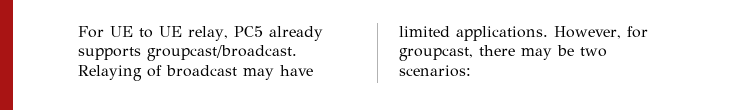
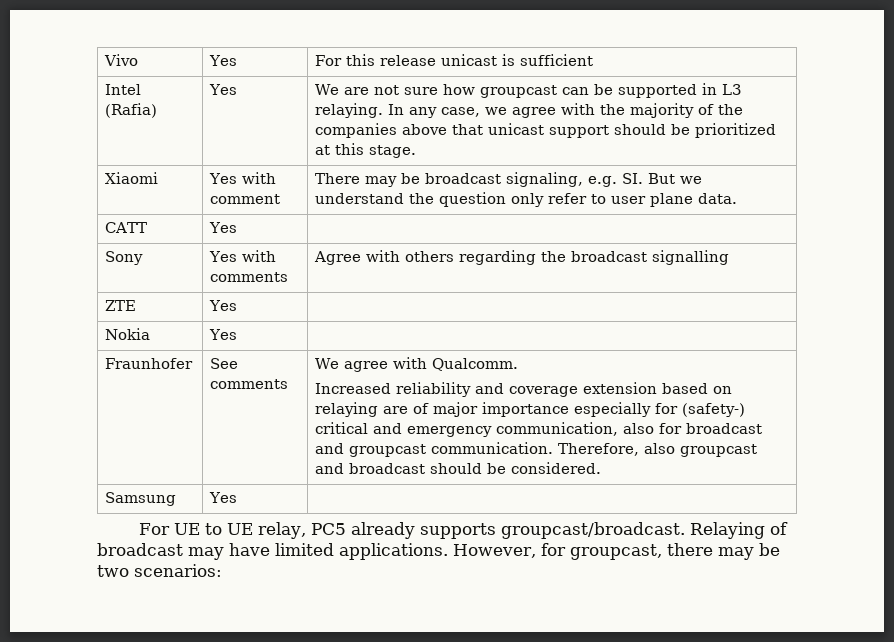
+ Vivo | Yes | For this release unicast is sufficient
+ Intel (Rafia) | Yes | We are not sure how groupcast can be supported in L3 relaying. In any case, we agree with the majority of the companies above that unicast support should be prioritized at this stage.
+ Xiaomi | Yes with comment | There may be broadcast signaling, e.g. SI. But we understand the question only refer to user plane data.
+ CATT | Yes |
+ Sony | Yes with comments | Agree with others regarding the broadcast signalling
+ ZTE | Yes |
+ Nokia | Yes |
+ Fraunhofer | See comments | We agree with Qualcomm.
+ Increased reliability and coverage extension based on relaying are of major importance especially for (safety-) critical and emergency communication, also for broadcast and groupcast communication. Therefore, also groupcast and broadcast should be considered.
+ Samsung | Yes |

